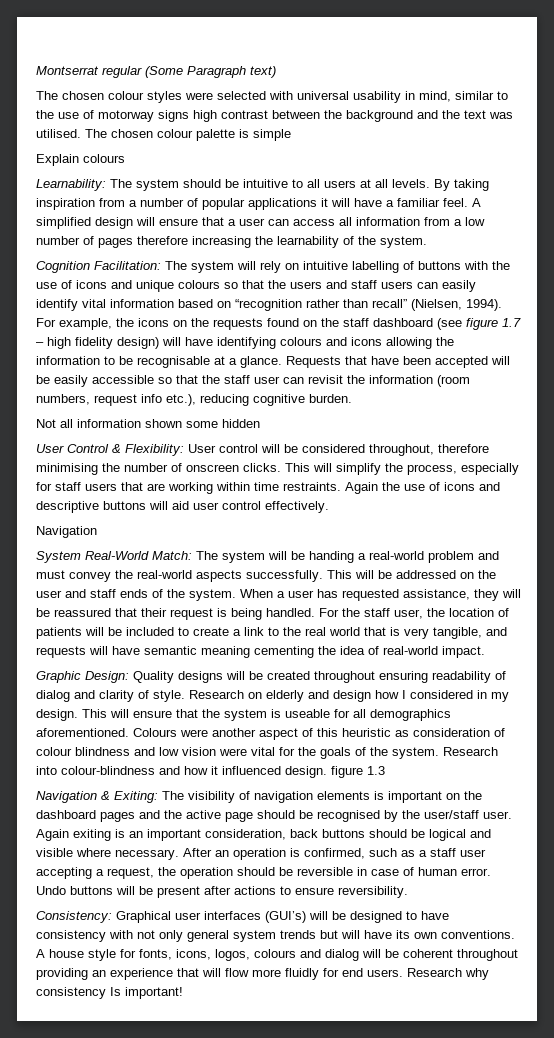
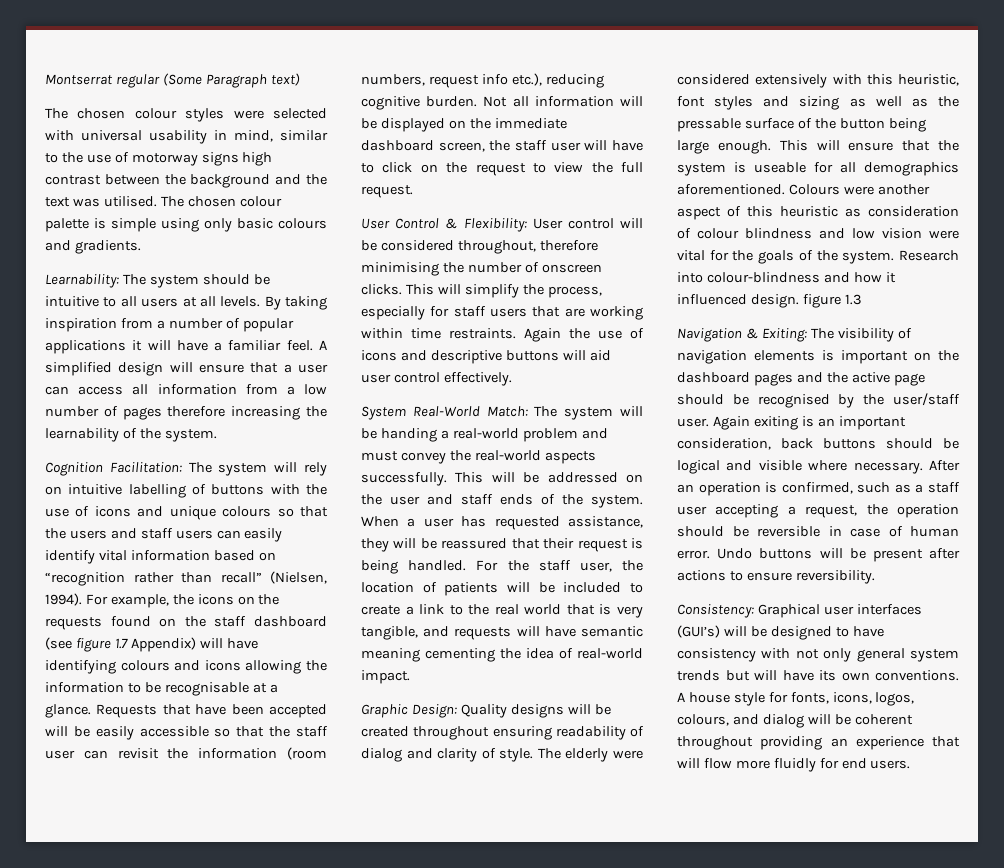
- The chosen colour palette is simple
- Explain colours
+ The chosen colour palette is simple using only basic colours and gradients.
- For example, the icons on the requests found on the staff dashboard (see figure 1.7 – high fidelity design) will have identifying colours and icons allowing the information to be recognisable at a glance.
+ For example, the icons on the requests found on the staff dashboard (see figure 1.7 Appendix) will have identifying colours and icons allowing the information to be recognisable at a glance.
- Requests that have been accepted will be easily accessible so that the staff user can revisit the information (room numbers, request info etc.), reducing cognitive burden.
- Not all information shown some hidden
+ Requests that have been accepted will be easily accessible so that the staff user can revisit the information (room numbers, request info etc.), reducing cognitive burden. Not all information will be displayed on the immediate dashboard screen, the staff user will have to click on the request to view the full request.
  Again the use of icons and descriptive buttons will aid user control effectively.
- Navigation
- Research on elderly and design how I considered in my design.
+ The elderly were considered extensively with this heuristic, font styles and sizing as well as the pressable surface of the button being large enough.
- A house style for fonts, icons, logos, colours and dialog will be coherent throughout providing an experience that will flow more fluidly for end users. Research why consistency Is important!
+ A house style for fonts, icons, logos, colours, and dialog will be coherent throughout providing an experience that will flow more fluidly for end users.

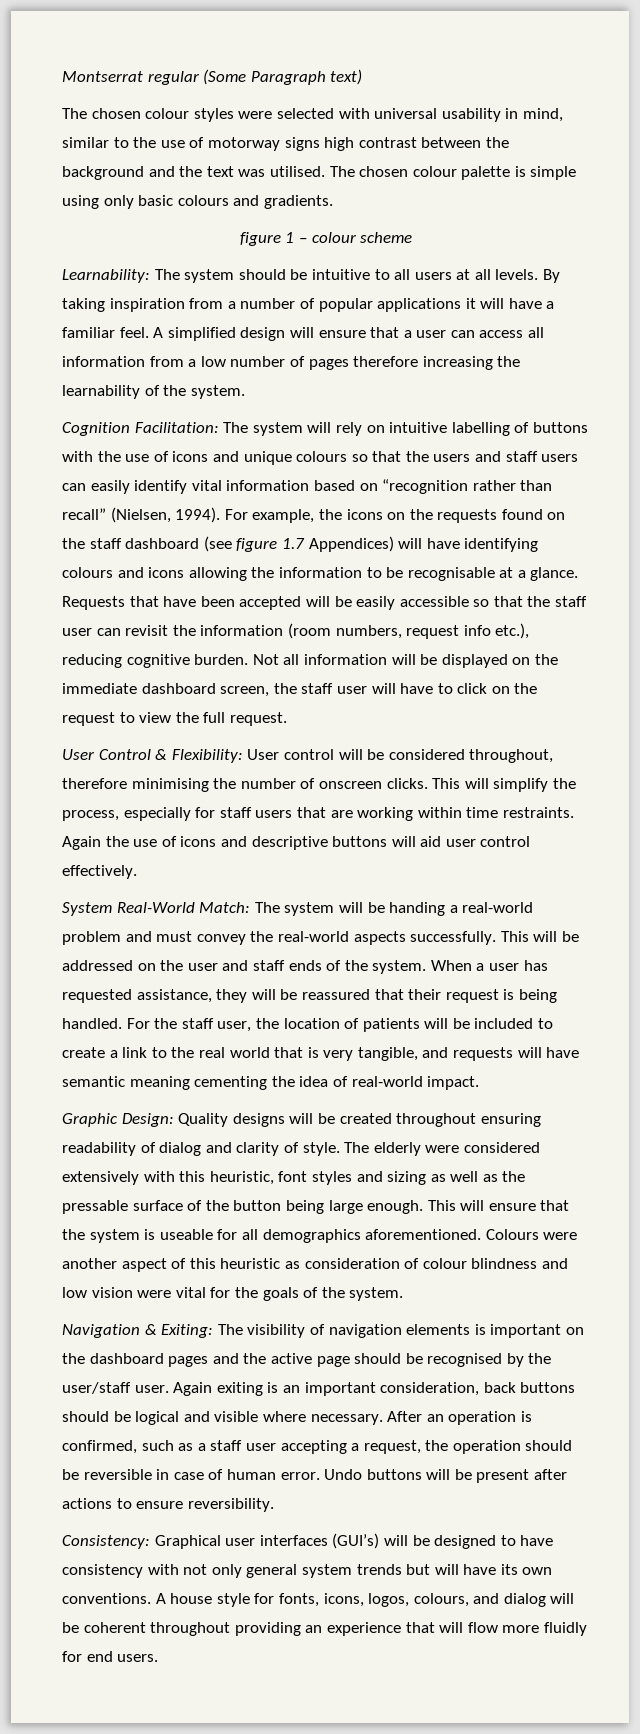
+ figure 1 – colour scheme
- For example, the icons on the requests found on the staff dashboard (see figure 1.7 Appendix) will have identifying colours and icons allowing the information to be recognisable at a glance.
+ For example, the icons on the requests found on the staff dashboard (see figure 1.7 Appendices) will have identifying colours and icons allowing the information to be recognisable at a glance.
- Research into colour-blindness and how it influenced design. figure 1.3

